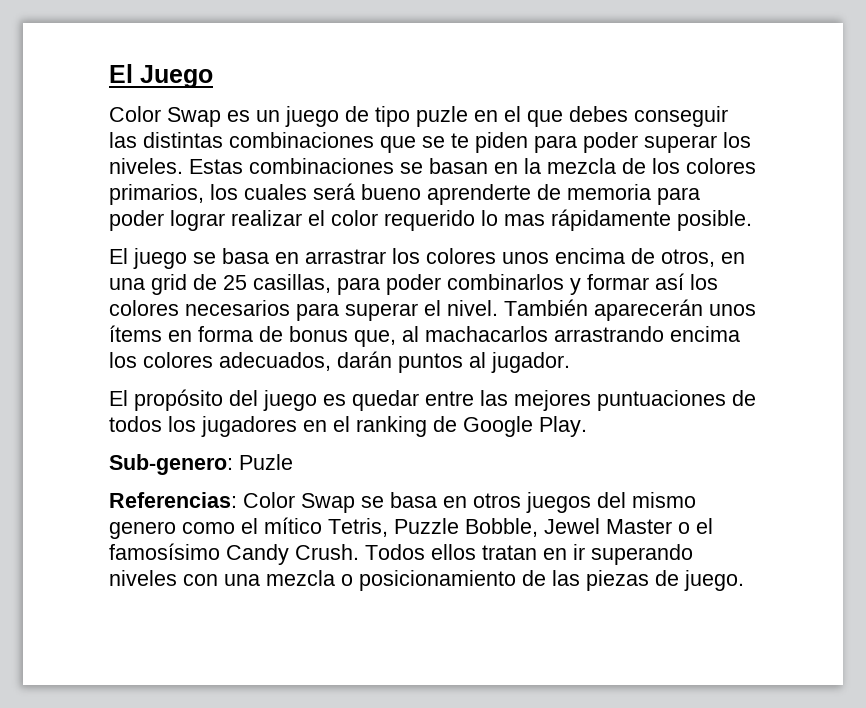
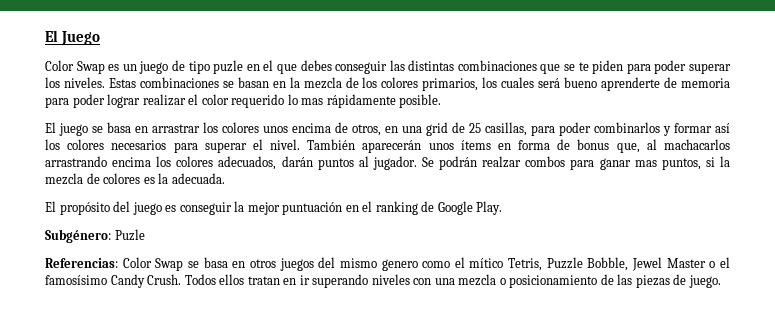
+ Se podrán realzar combos para ganar mas puntos, si la mezcla de colores es la adecuada.
- El propósito del juego es quedar entre las mejores puntuaciones de todos los jugadores en el ranking de Google Play.
+ El propósito del juego es conseguir la mejor puntuación en el ranking de Google Play.
- Sub-genero: Puzle
+ Subgénero: Puzle

